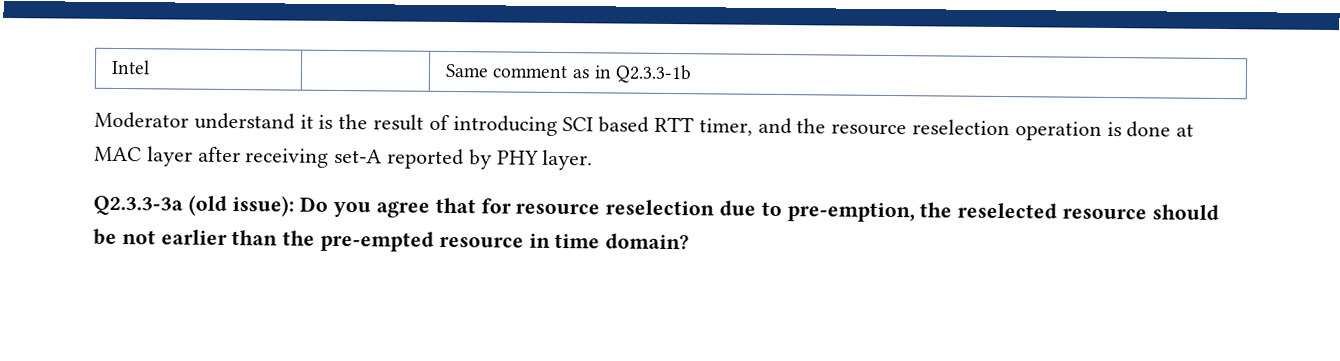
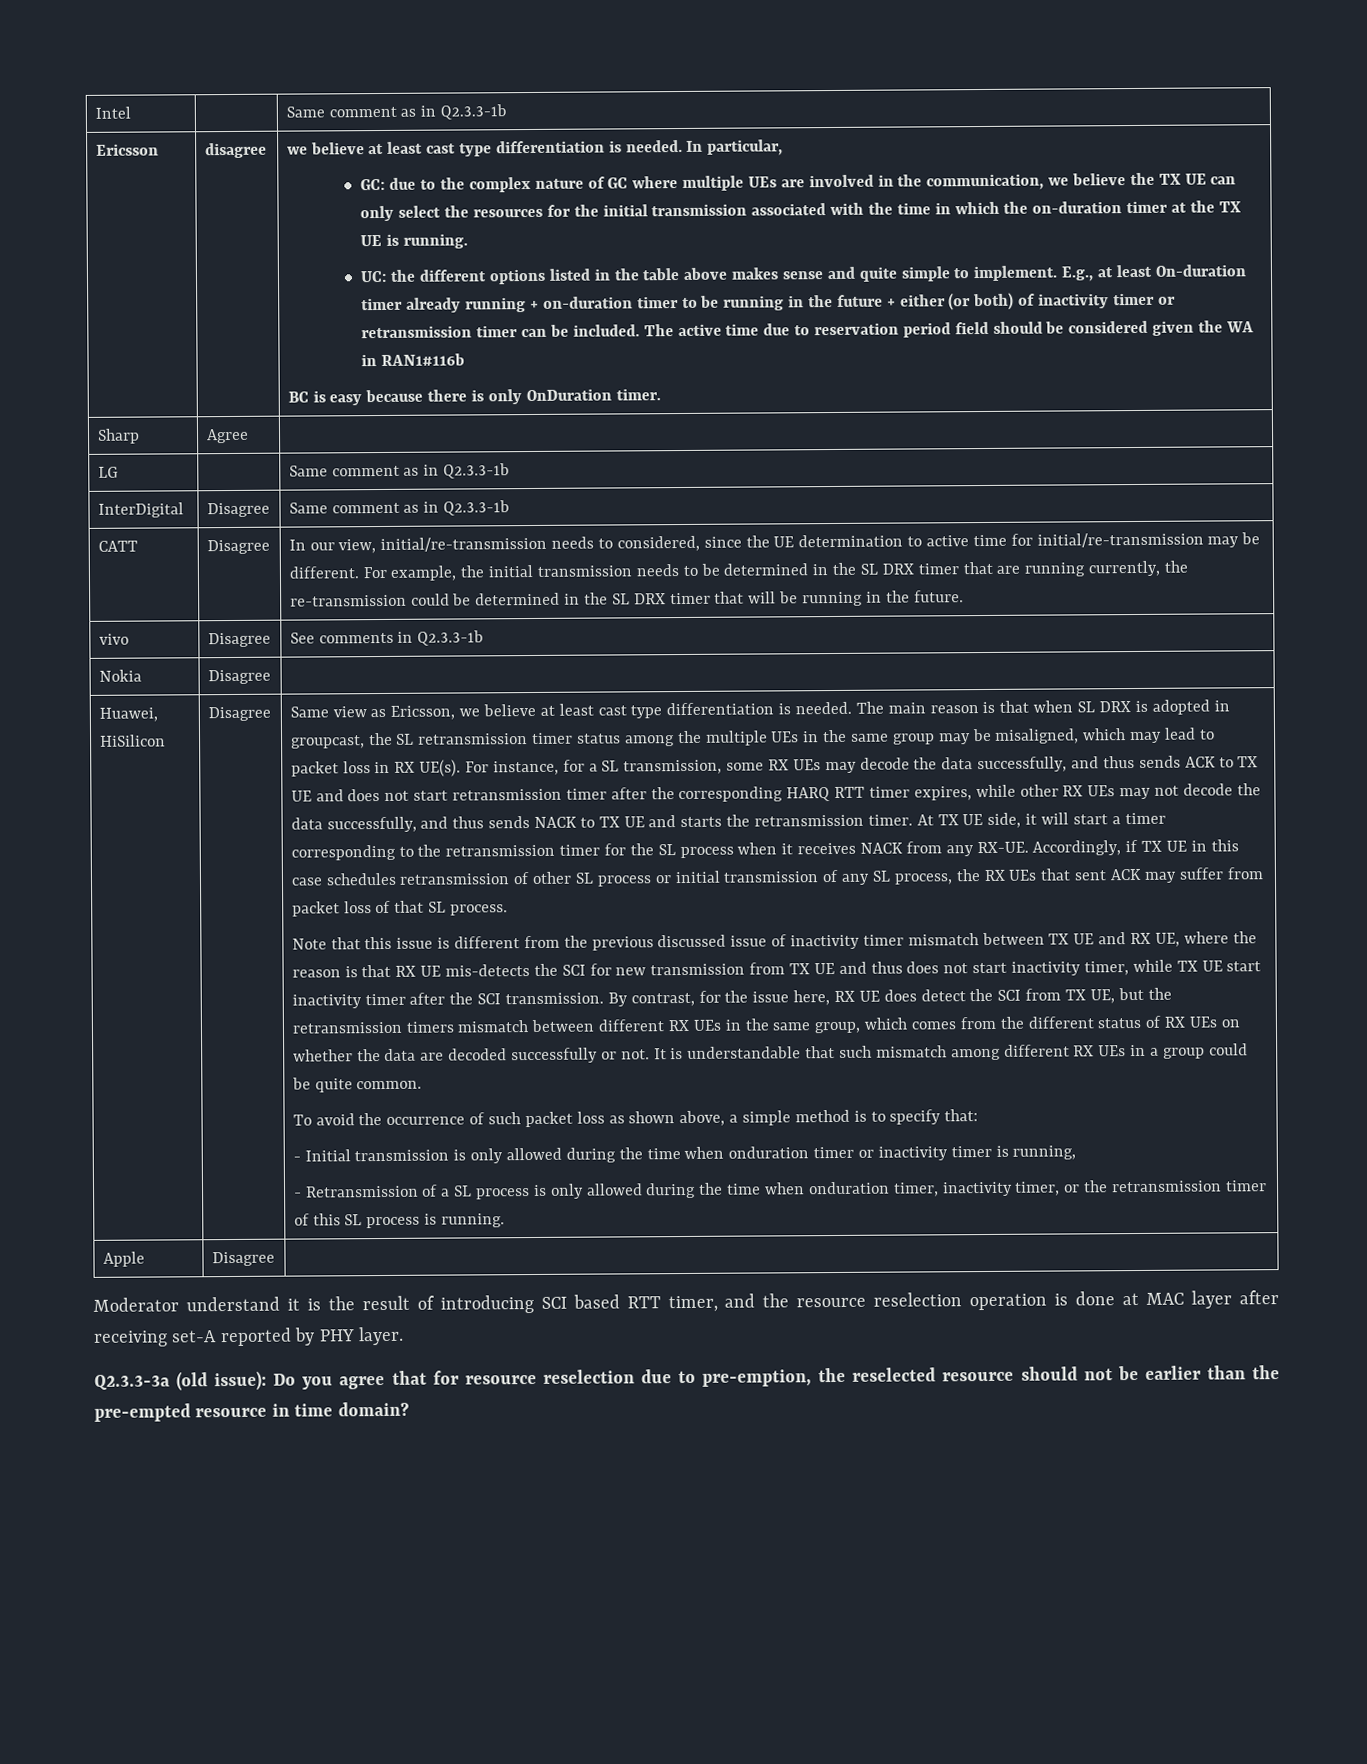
+ Ericsson | disagree | we believe at least cast type differentiation is needed. In particular,
+ GC: due to the complex nature of GC where multiple UEs are involved in the communication, we believe the TX UE can only select the resources for the initial transmission associated with the time in which the on-duration timer at the TX UE is running.
+ UC: the different options listed in the table above makes sense and quite simple to implement. E.g., at least On-duration timer already running + on-duration timer to be running in the future + either (or both) of inactivity timer or retransmission timer can be included. The active time due to reservation period field should be considered given the WA in RAN1#116b
+ BC is easy because there is only OnDuration timer.
+ Sharp | Agree |
+ LG | | Same comment as in Q2.3.3-1b
+ InterDigital | Disagree | Same comment as in Q2.3.3-1b
+ CATT | Disagree | In our view, initial/re-transmission needs to considered, since the UE determination to active time for initial/re-transmission may be different. For example, the initial transmission needs to be determined in the SL DRX timer that are running currently, the re-transmission could be determined in the SL DRX timer that will be running in the future.
+ vivo | Disagree | See comments in Q2.3.3-1b
+ Nokia | Disagree |
+ Huawei, HiSilicon | Disagree | Same view as Ericsson, we believe at least cast type differentiation is needed. The main reason is that when SL DRX is adopted in groupcast, the SL retransmission timer status among the multiple UEs in the same group may be misaligned, which may lead to packet loss in RX UE(s). For instance, for a SL transmission, some RX UEs may decode the data successfully, and thus sends ACK to TX UE and does not start retransmission timer after the corresponding HARQ RTT timer expires, while other RX UEs may not decode the data successfully, and thus sends NACK to TX UE and starts the retransmission timer. At TX UE side, it will start a timer corresponding to the retransmission timer for the SL process when it receives NACK from any RX-UE. Accordingly, if TX UE in this case schedules retransmission of other SL process or initial transmission of any SL process, the RX UEs that sent ACK may suffer from packet loss of that SL process.
+ Note that this issue is different from the previous discussed issue of inactivity timer mismatch between TX UE and RX UE, where the reason is that RX UE mis-detects the SCI for new transmission from TX UE and thus does not start inactivity timer, while TX UE start inactivity timer after the SCI transmission. By contrast, for the issue here, RX UE does detect the SCI from TX UE, but the retransmission timers mismatch between different RX UEs in the same group, which comes from the different status of RX UEs on whether the data are decoded successfully or not. It is understandable that such mismatch among different RX UEs in a group could be quite common.
+ To avoid the occurrence of such packet loss as shown above, a simple method is to specify that:
+ - Initial transmission is only allowed during the time when onduration timer or inactivity timer is running,
+ - Retransmission of a SL process is only allowed during the time when onduration timer, inactivity timer, or the retransmission timer of this SL process is running.
+ Apple | Disagree |
- Q2.3.3-3a (old issue): Do you agree that for resource reselection due to pre-emption, the reselected resource should be not earlier than the pre-empted resource in time domain?
+ Q2.3.3-3a (old issue): Do you agree that for resource reselection due to pre-emption, the reselected resource should not be earlier than the pre-empted resource in time domain?

